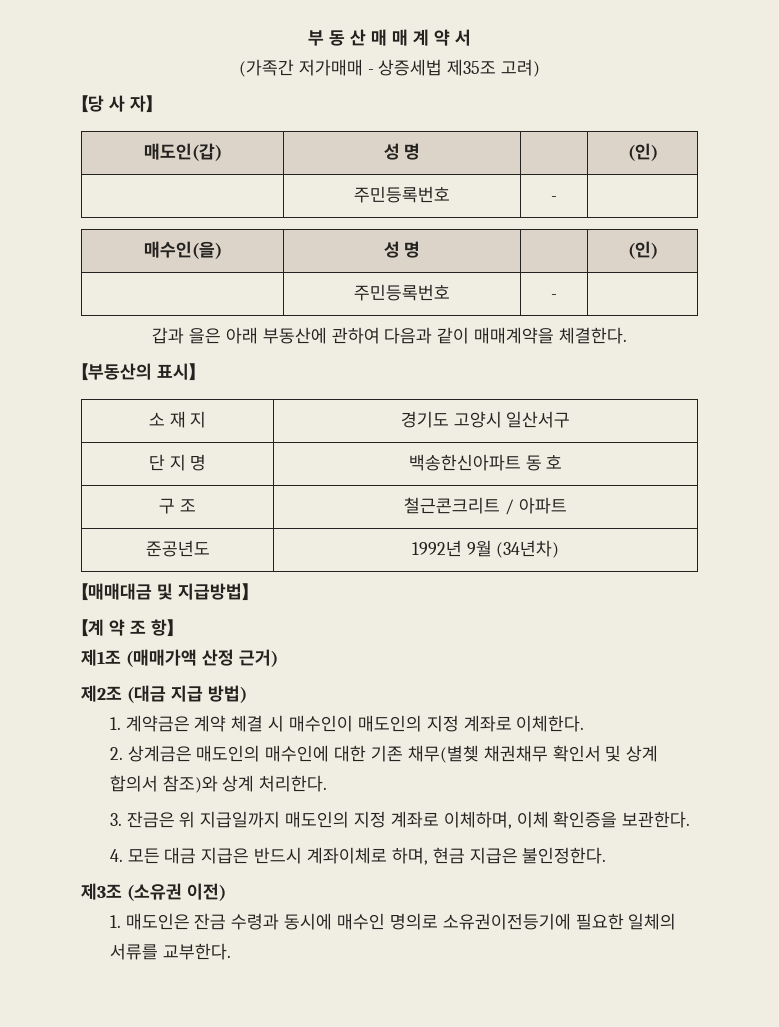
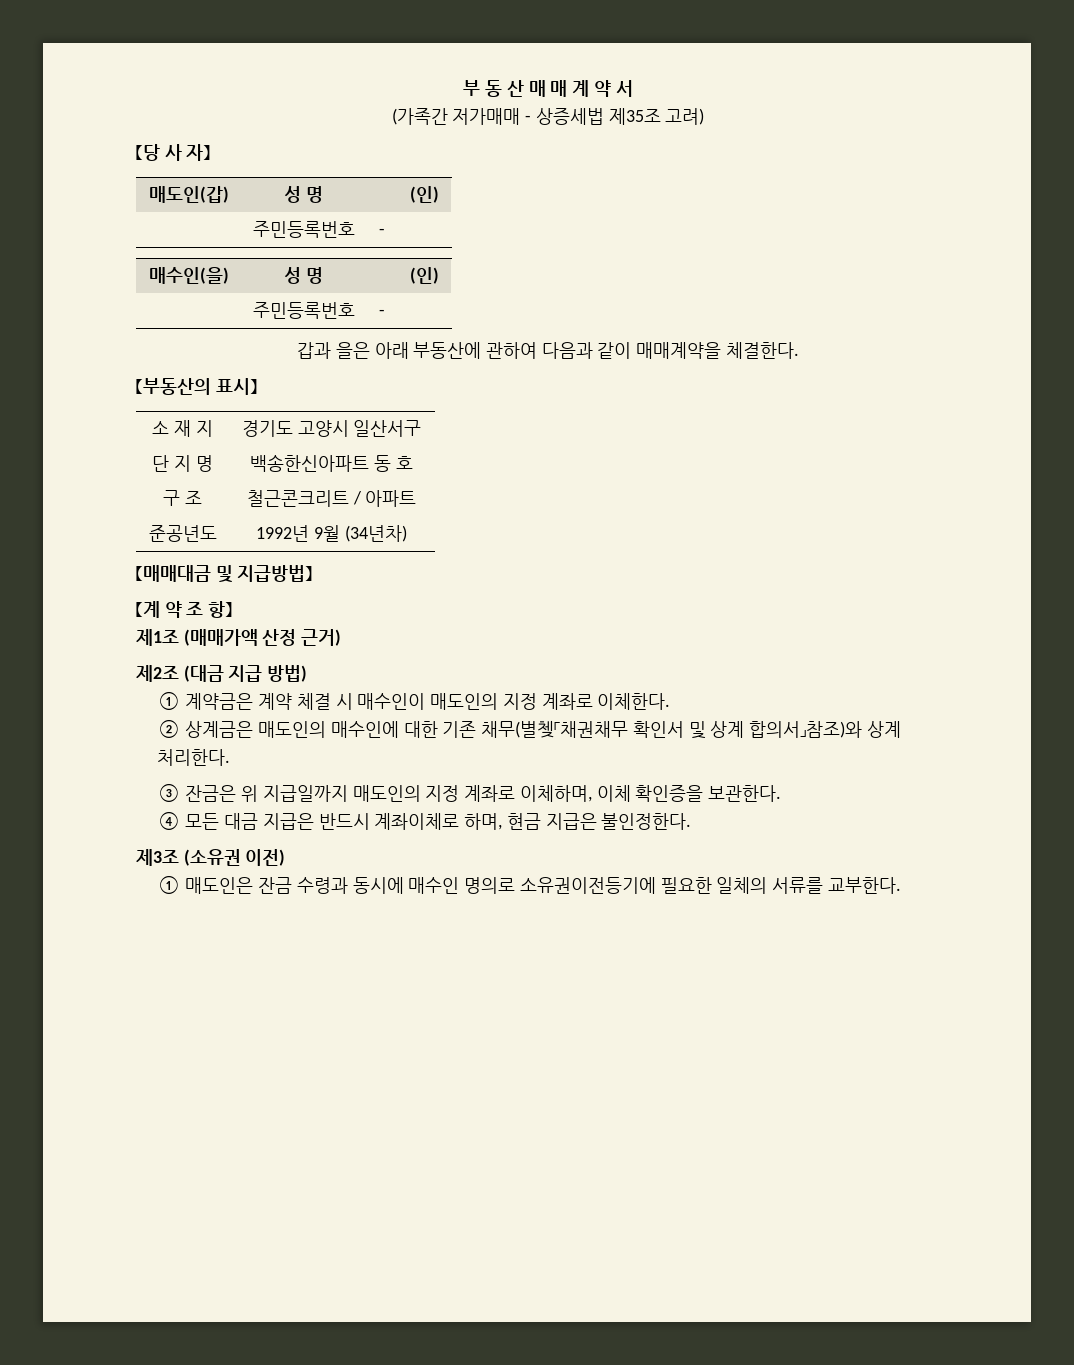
- 1. 계약금은 계약 체결 시 매수인이 매도인의 지정 계좌로 이체한다.
+ ① 계약금은 계약 체결 시 매수인이 매도인의 지정 계좌로 이체한다.
- 2. 상계금은 매도인의 매수인에 대한 기존 채무(별쳊 채권채무 확인서 및 상계 합의서 참조)와 상계 처리한다.
+ ② 상계금은 매도인의 매수인에 대한 기존 채무(별쳊「채권채무 확인서 및 상계 합의서」참조)와 상계 처리한다.
- 3. 잔금은 위 지급일까지 매도인의 지정 계좌로 이체하며, 이체 확인증을 보관한다.
+ ③ 잔금은 위 지급일까지 매도인의 지정 계좌로 이체하며, 이체 확인증을 보관한다.
- 4. 모든 대금 지급은 반드시 계좌이체로 하며, 현금 지급은 불인정한다.
+ ④ 모든 대금 지급은 반드시 계좌이체로 하며, 현금 지급은 불인정한다.
- 1. 매도인은 잔금 수령과 동시에 매수인 명의로 소유권이전등기에 필요한 일체의 서류를 교부한다.
+ ① 매도인은 잔금 수령과 동시에 매수인 명의로 소유권이전등기에 필요한 일체의 서류를 교부한다.

